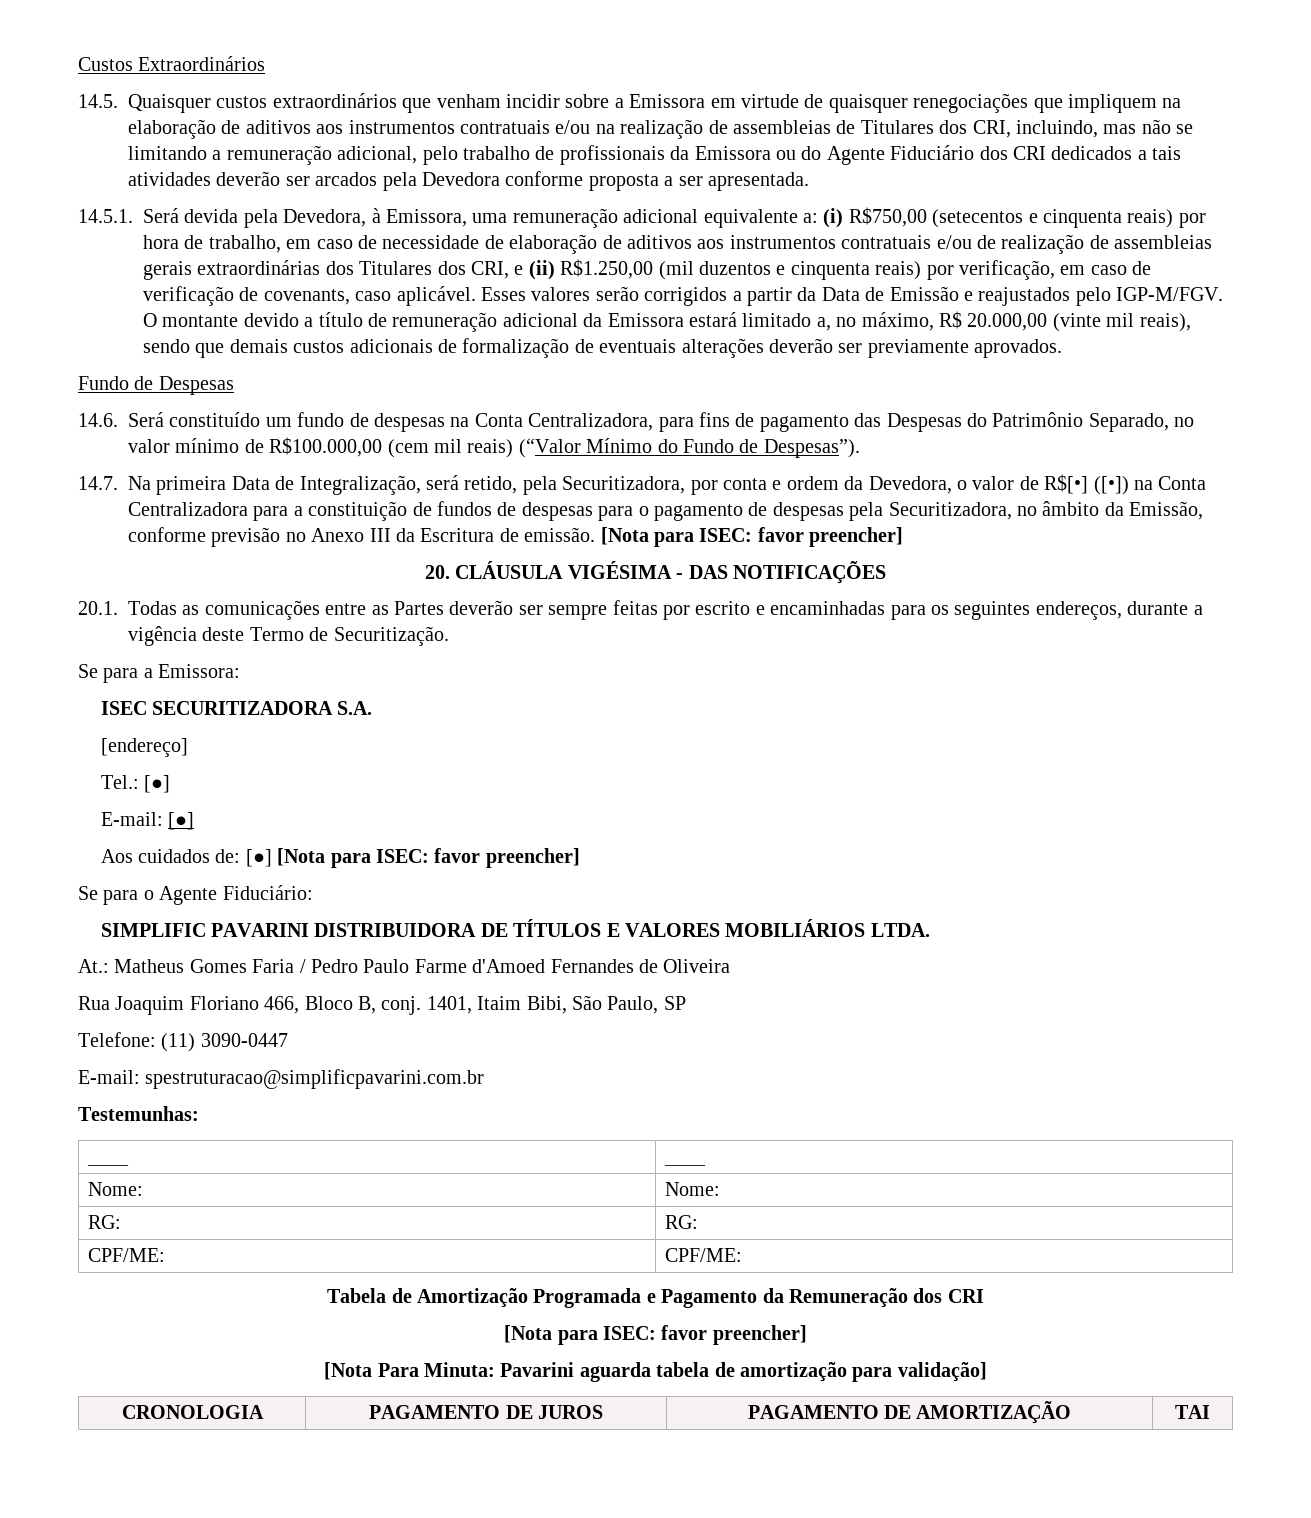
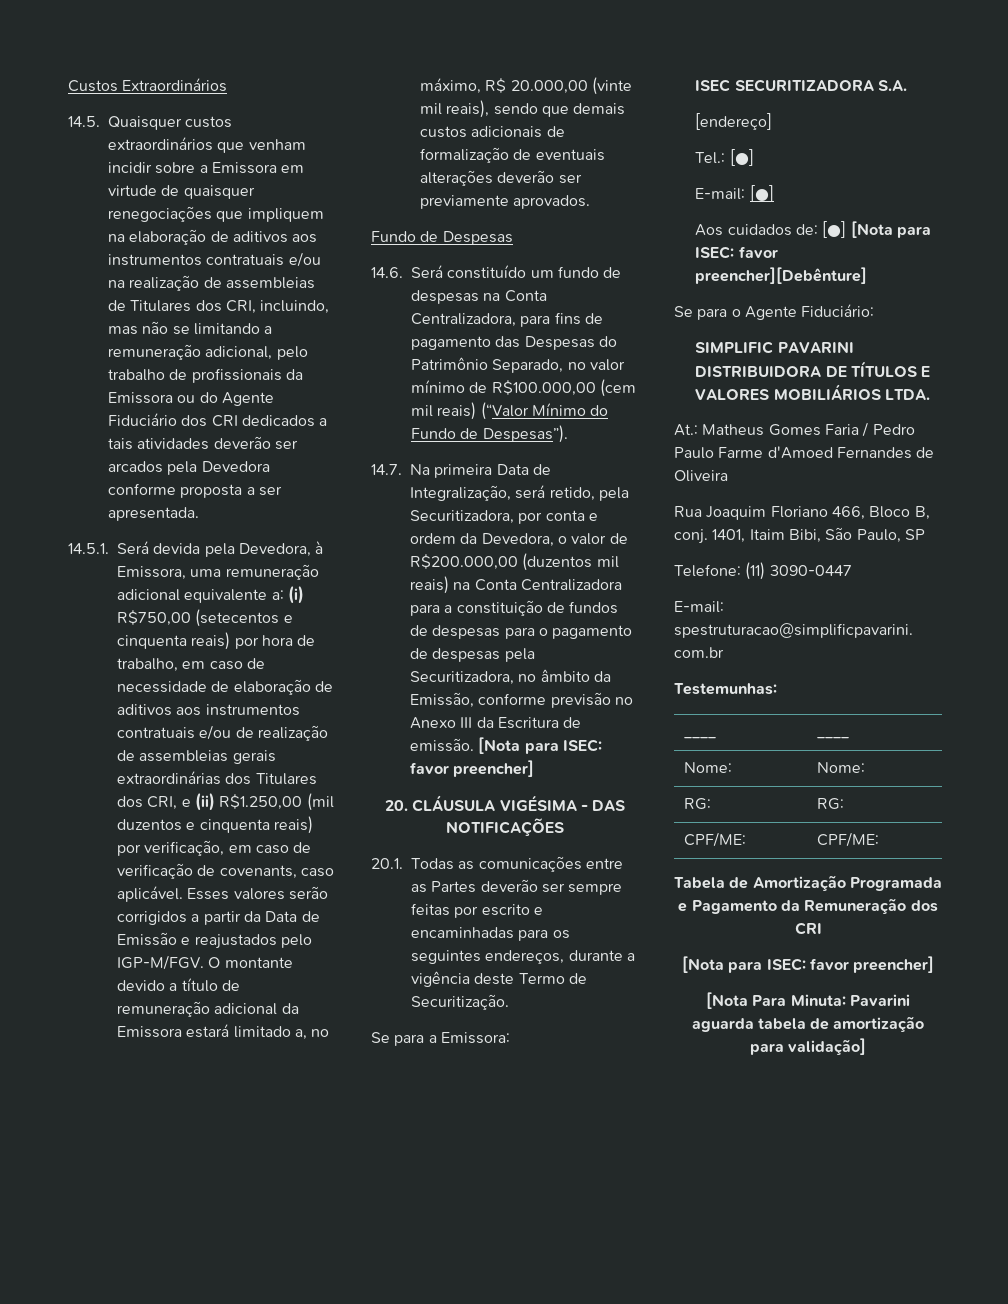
- 14.7. Na primeira Data de Integralização, será retido, pela Securitizadora, por conta e ordem da Devedora, o valor de R$[•] ([•]) na Conta Centralizadora para a constituição de fundos de despesas para o pagamento de despesas pela Securitizadora, no âmbito da Emissão, conforme previsão no Anexo III da Escritura de emissão.
+ 14.7. Na primeira Data de Integralização, será retido, pela Securitizadora, por conta e ordem da Devedora, o valor de R$200.000,00 (duzentos mil reais) na Conta Centralizadora para a constituição de fundos de despesas para o pagamento de despesas pela Securitizadora, no âmbito da Emissão, conforme previsão no Anexo III da Escritura de emissão.
- Aos cuidados de: [●] [Nota para ISEC: favor preencher]
+ Aos cuidados de: [●] [Nota para ISEC: favor preencher][Debênture]
- CRONOLOGIA | PAGAMENTO DE JUROS | PAGAMENTO DE AMORTIZAÇÃO | TAI

